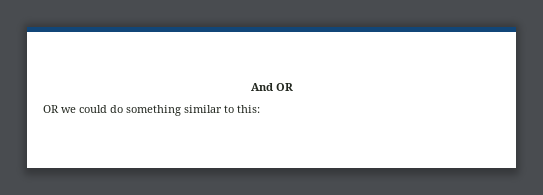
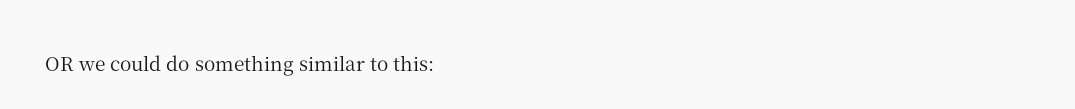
- And OR

